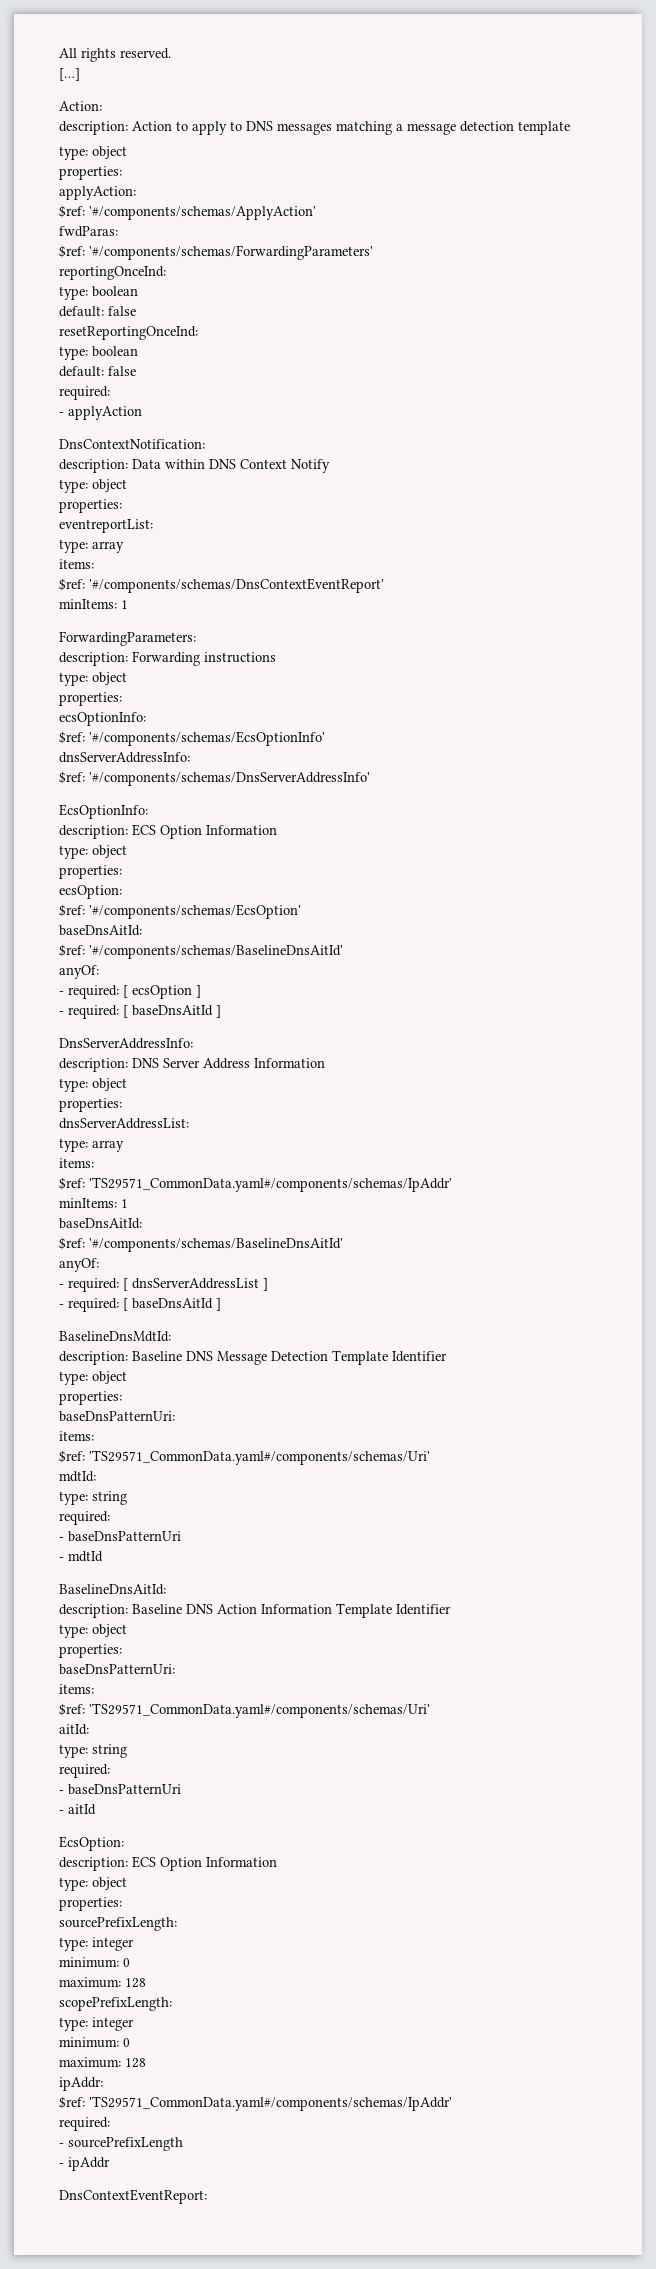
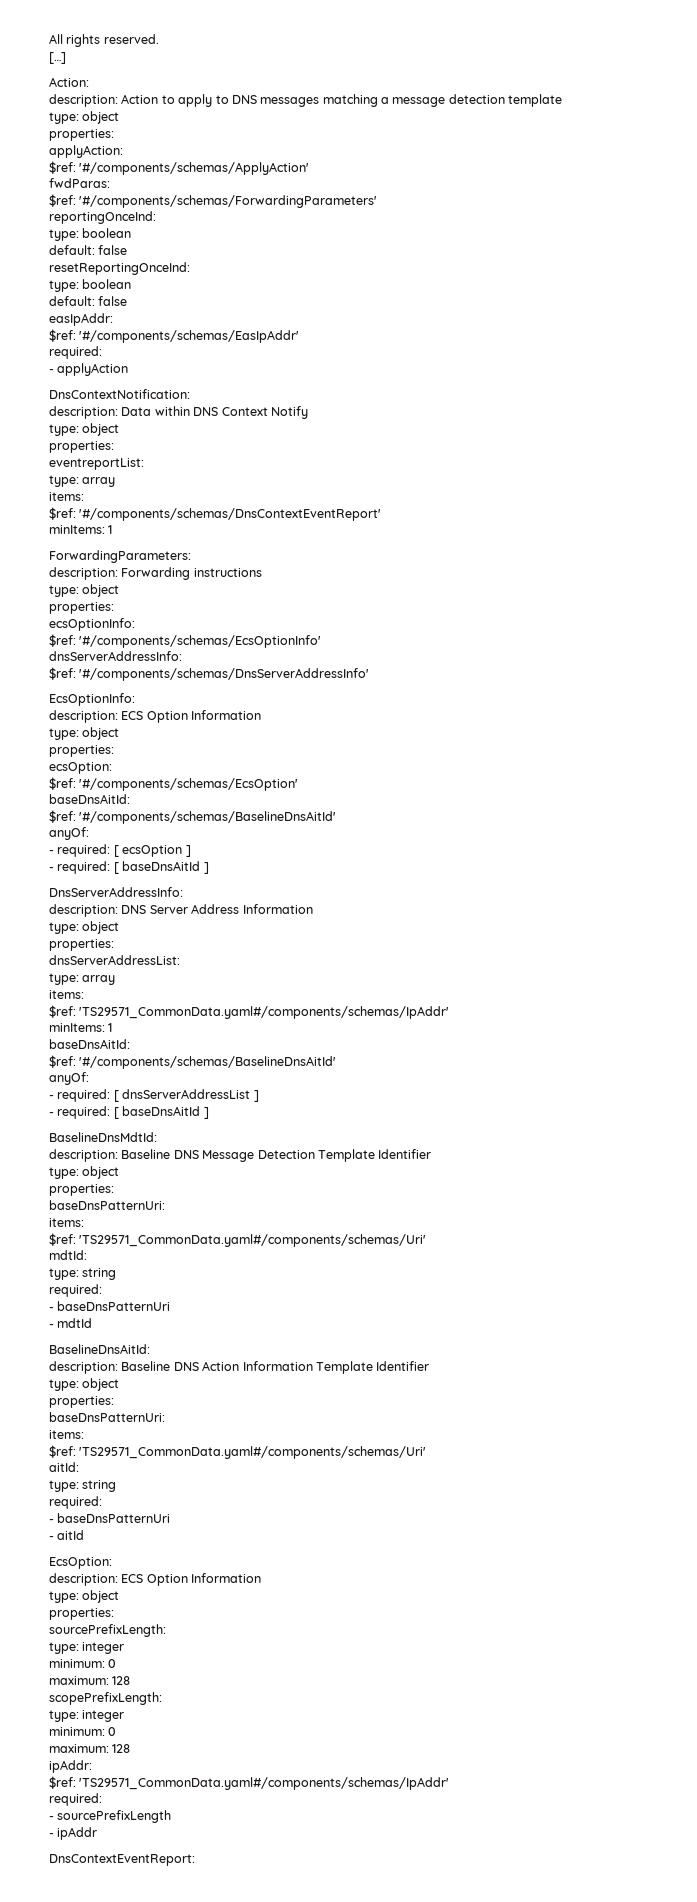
+ easIpAddr:
+ $ref: '#/components/schemas/EasIpAddr'

